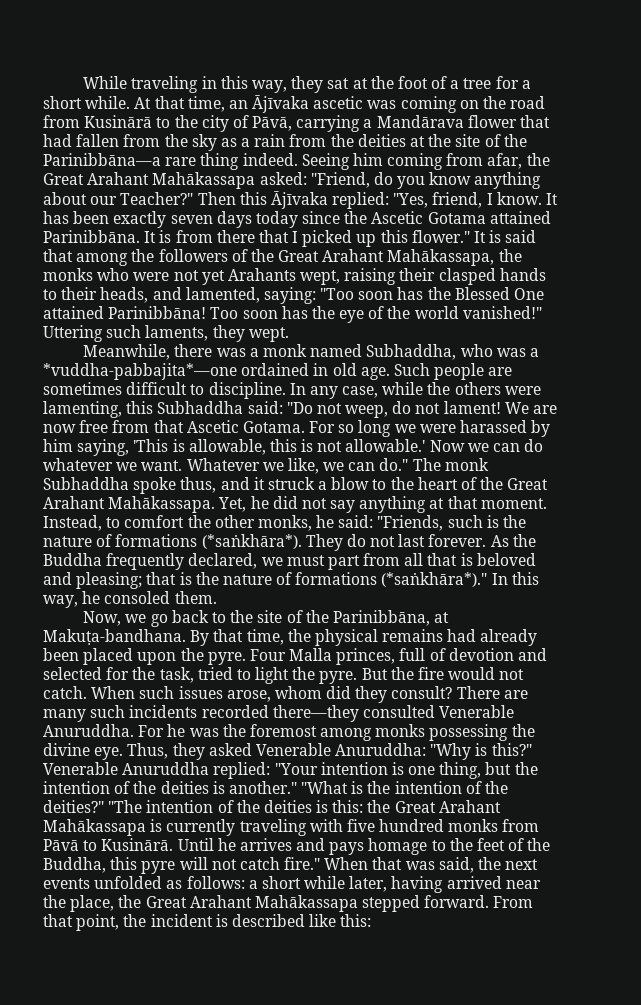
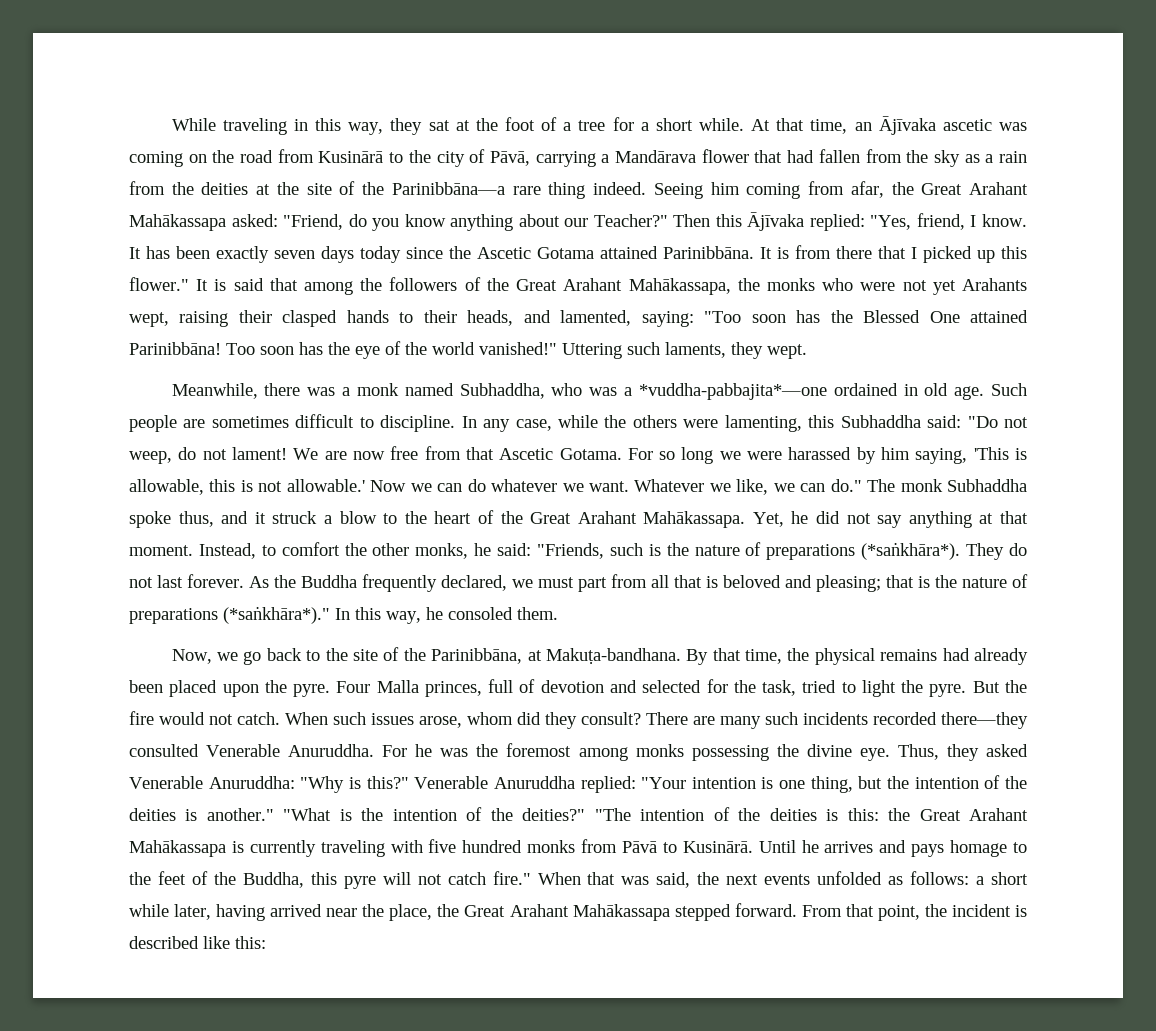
- Instead, to comfort the other monks, he said: "Friends, such is the nature of formations (*saṅkhāra*).
+ Instead, to comfort the other monks, he said: "Friends, such is the nature of preparations (*saṅkhāra*).
- As the Buddha frequently declared, we must part from all that is beloved and pleasing; that is the nature of formations (*saṅkhāra*)."
+ As the Buddha frequently declared, we must part from all that is beloved and pleasing; that is the nature of preparations (*saṅkhāra*)."

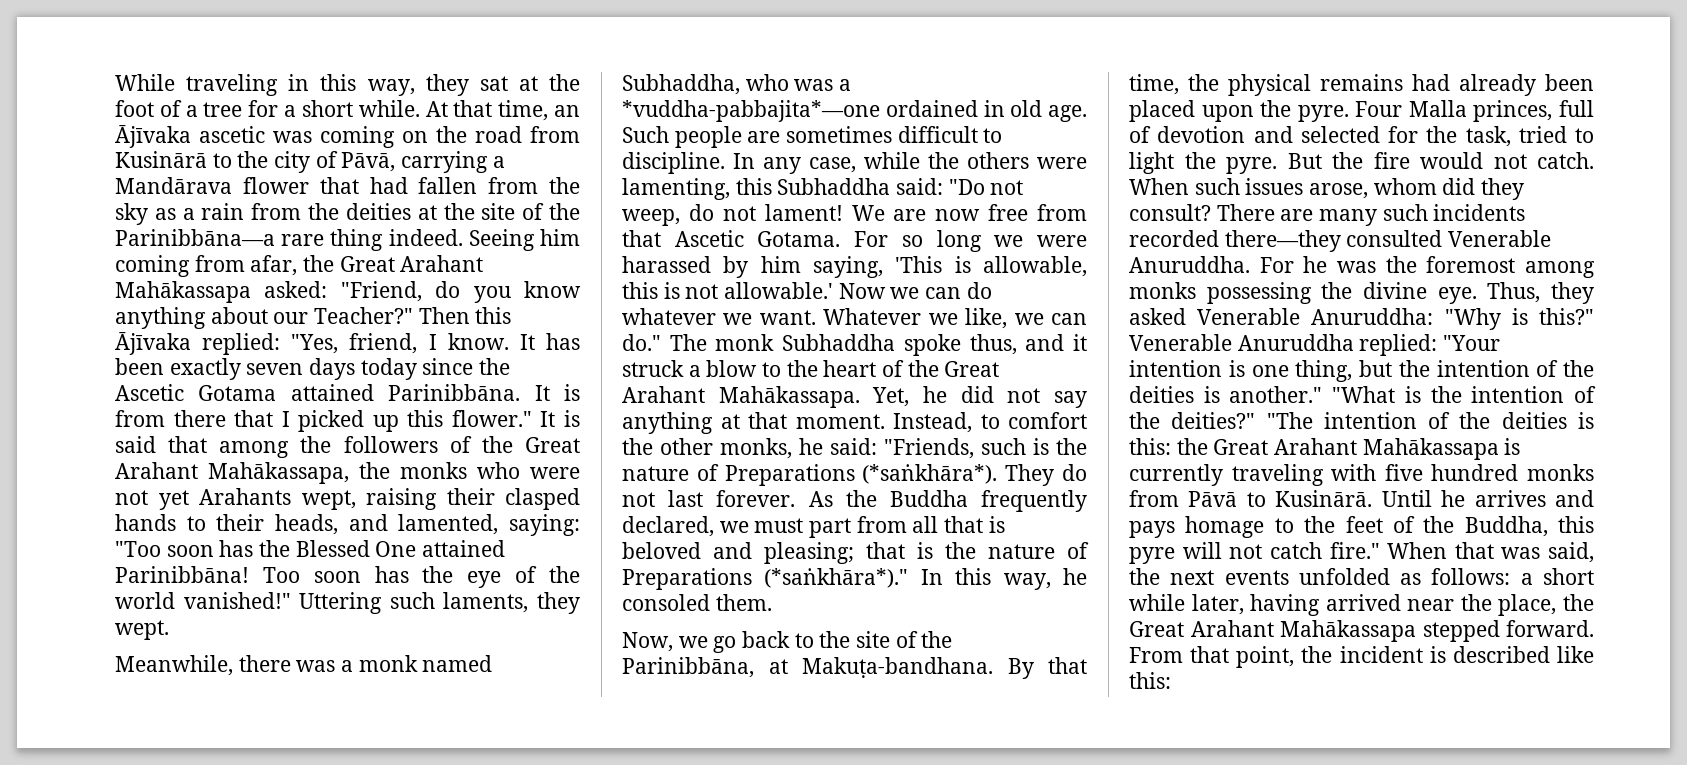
- Instead, to comfort the other monks, he said: "Friends, such is the nature of preparations (*saṅkhāra*).
+ Instead, to comfort the other monks, he said: "Friends, such is the nature of Preparations (*saṅkhāra*).
- As the Buddha frequently declared, we must part from all that is beloved and pleasing; that is the nature of preparations (*saṅkhāra*)."
+ As the Buddha frequently declared, we must part from all that is beloved and pleasing; that is the nature of Preparations (*saṅkhāra*)."

